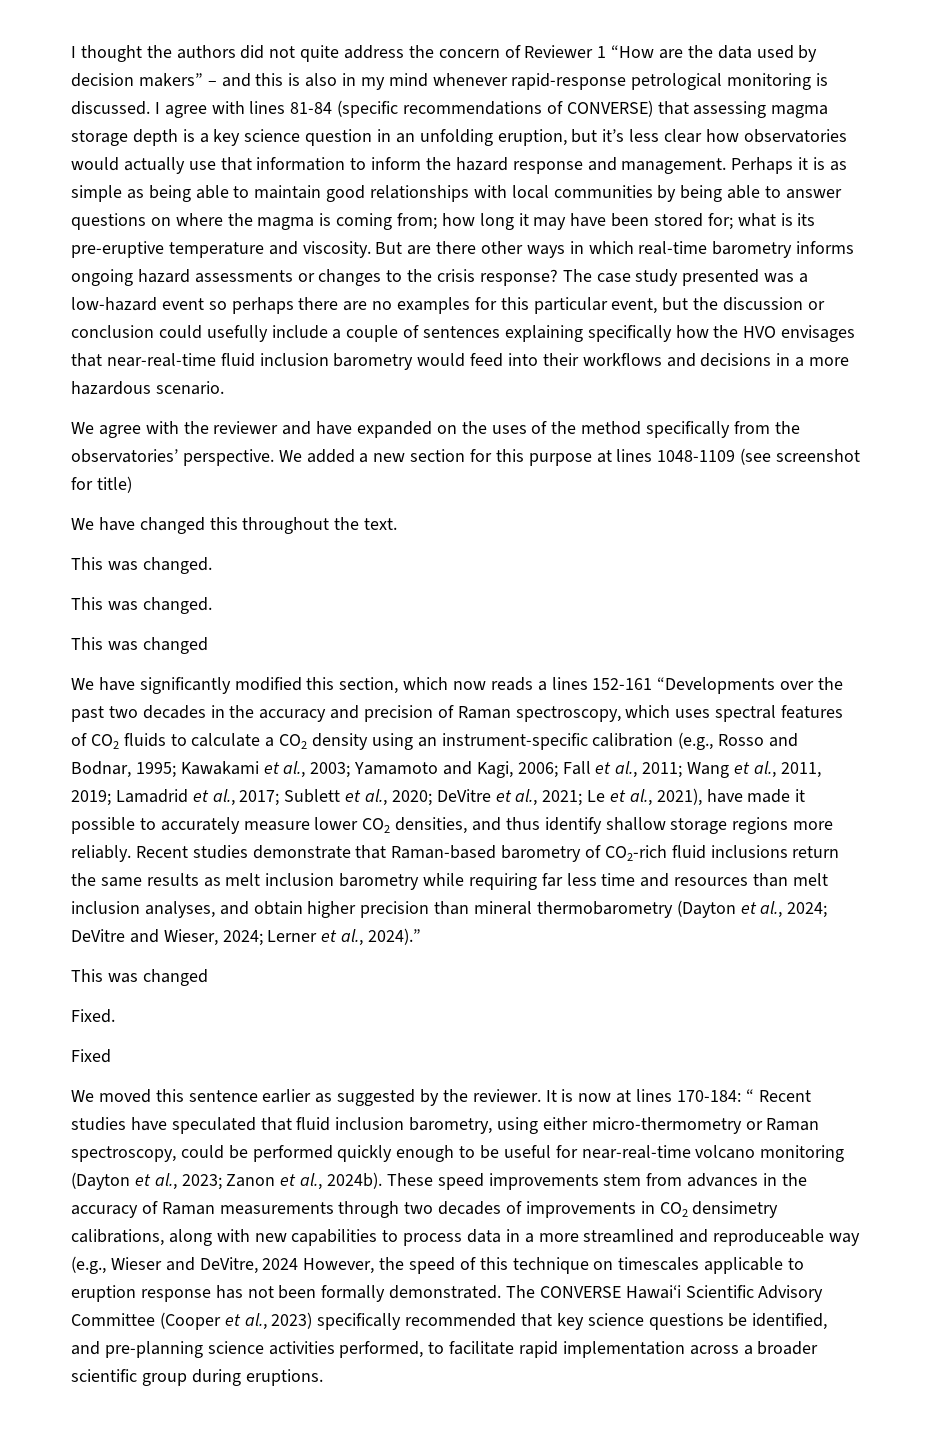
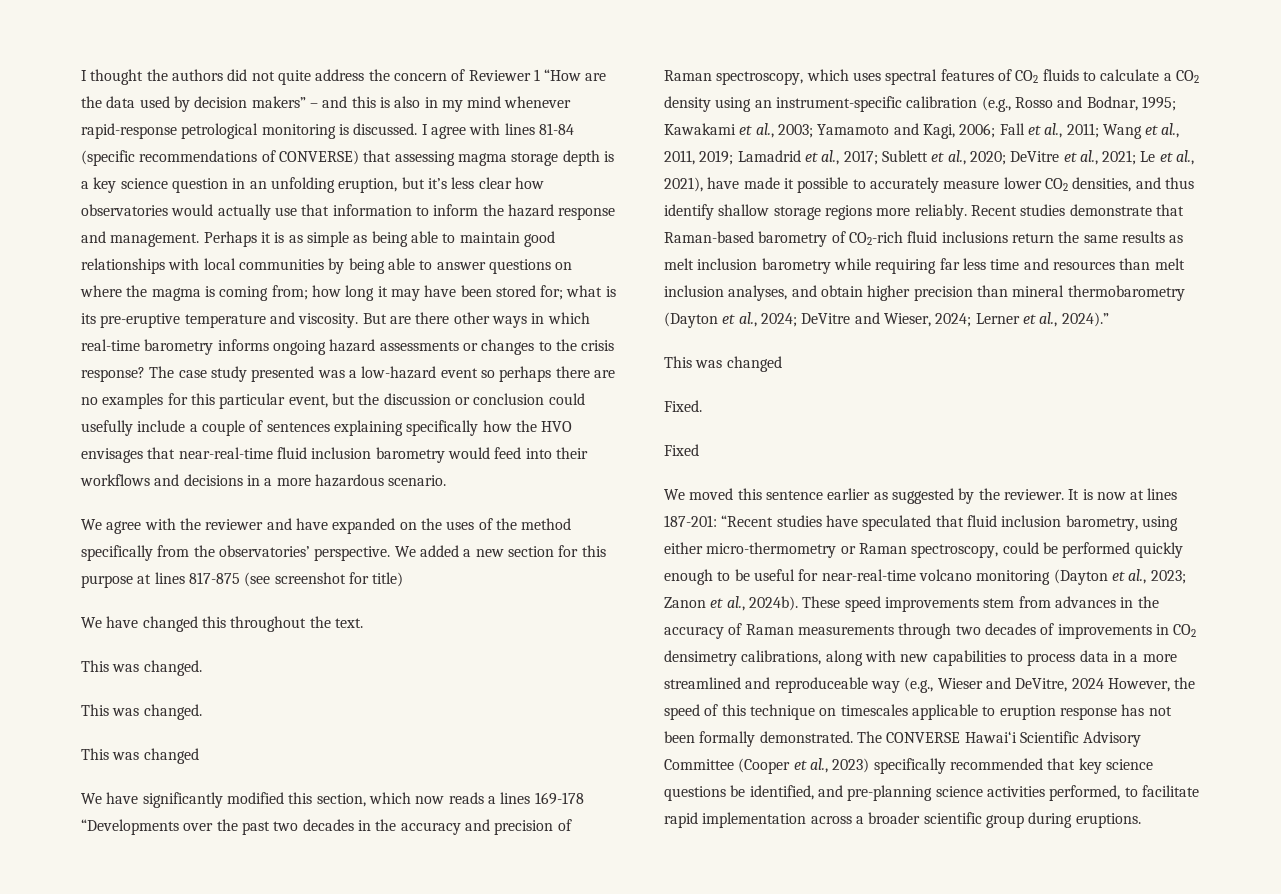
- We added a new section for this purpose at lines 1048-1109 (see screenshot for title)
+ We added a new section for this purpose at lines 817-875 (see screenshot for title)
- We have significantly modified this section, which now reads a lines 152-161 “Developments over the past two decades in the accuracy and precision of Raman spectroscopy, which uses spectral features of CO2 fluids to calculate a CO2 density using an instrument-specific calibration (e.g., Rosso and Bodnar, 1995;
+ We have significantly modified this section, which now reads a lines 169-178 “Developments over the past two decades in the accuracy and precision of Raman spectroscopy, which uses spectral features of CO2 fluids to calculate a CO2 density using an instrument-specific calibration (e.g., Rosso and Bodnar, 1995;
- It is now at lines 170-184: “ Recent studies have speculated that fluid inclusion barometry, using either micro-thermometry or Raman spectroscopy, could be performed quickly enough to be useful for near-real-time volcano monitoring (Dayton et al., 2023; Zanon et al., 2024b).
+ It is now at lines 187-201: “Recent studies have speculated that fluid inclusion barometry, using either micro-thermometry or Raman spectroscopy, could be performed quickly enough to be useful for near-real-time volcano monitoring (Dayton et al., 2023; Zanon et al., 2024b).

